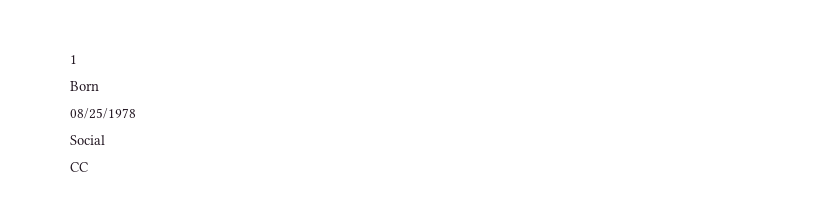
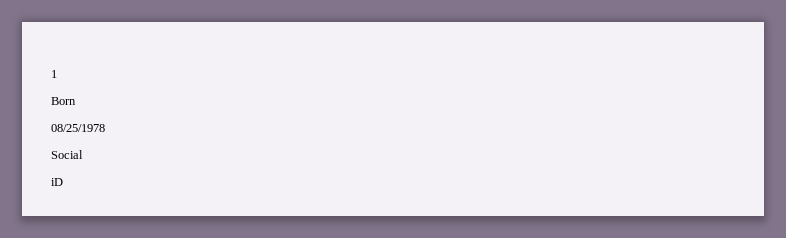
- CC
+ iD

